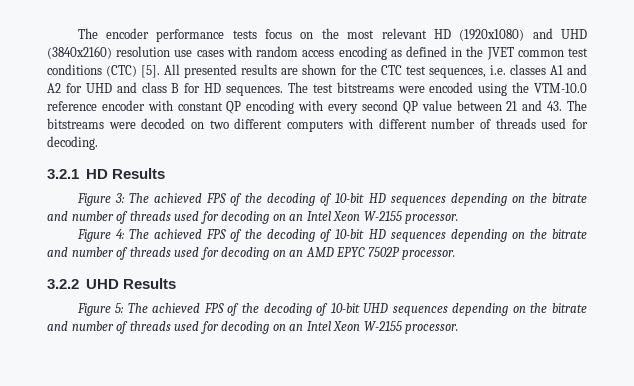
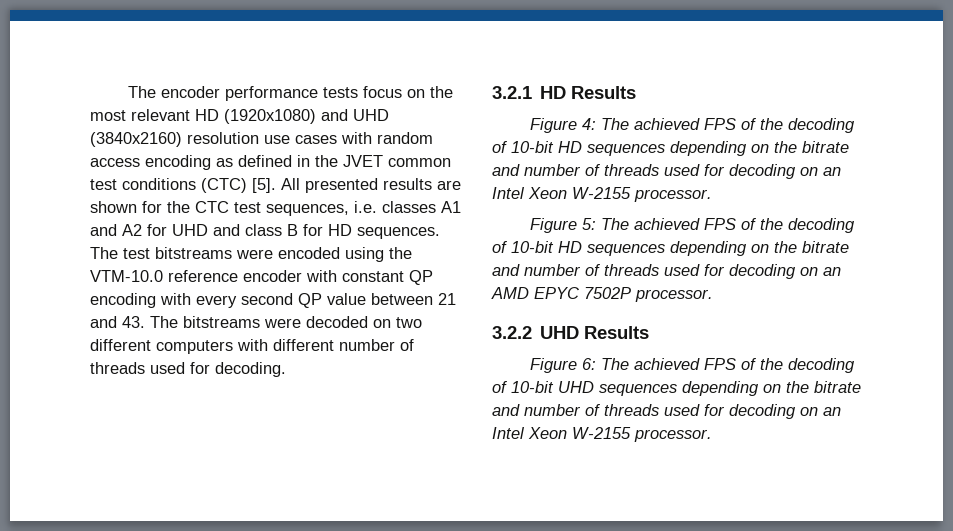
- Figure 3: The achieved FPS of the decoding of 10-bit HD sequences depending on the bitrate and number of threads used for decoding on an Intel Xeon W-2155 processor.
+ Figure 4: The achieved FPS of the decoding of 10-bit HD sequences depending on the bitrate and number of threads used for decoding on an Intel Xeon W-2155 processor.
- Figure 4: The achieved FPS of the decoding of 10-bit HD sequences depending on the bitrate and number of threads used for decoding on an AMD EPYC 7502P processor.
+ Figure 5: The achieved FPS of the decoding of 10-bit HD sequences depending on the bitrate and number of threads used for decoding on an AMD EPYC 7502P processor.
- Figure 5: The achieved FPS of the decoding of 10-bit UHD sequences depending on the bitrate and number of threads used for decoding on an Intel Xeon W-2155 processor.
+ Figure 6: The achieved FPS of the decoding of 10-bit UHD sequences depending on the bitrate and number of threads used for decoding on an Intel Xeon W-2155 processor.

